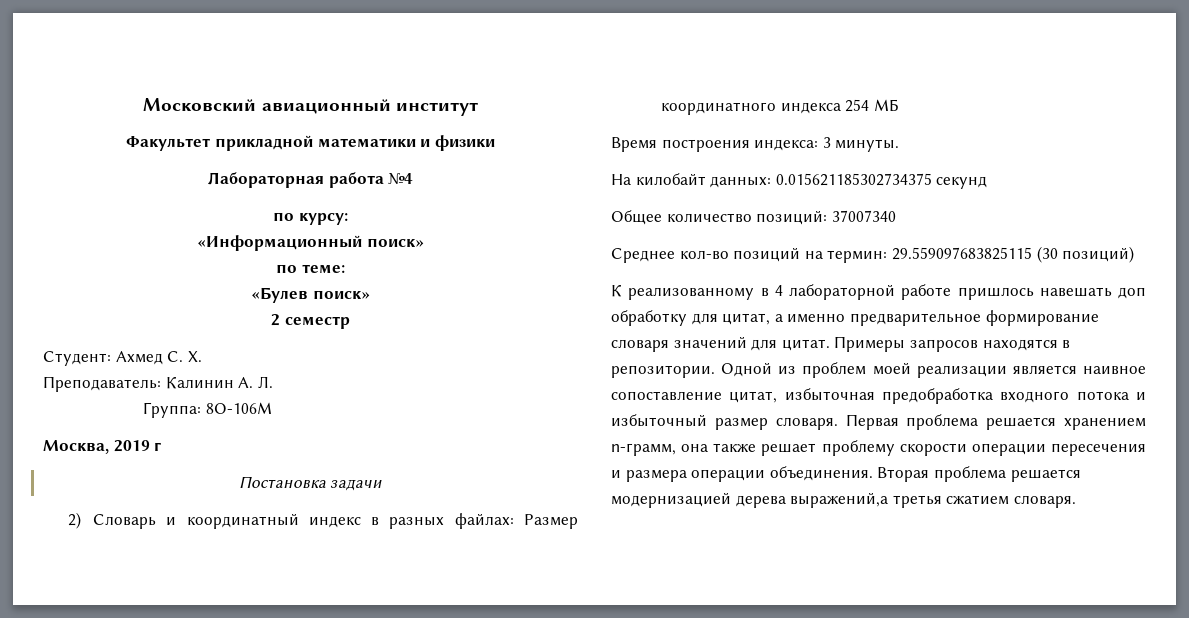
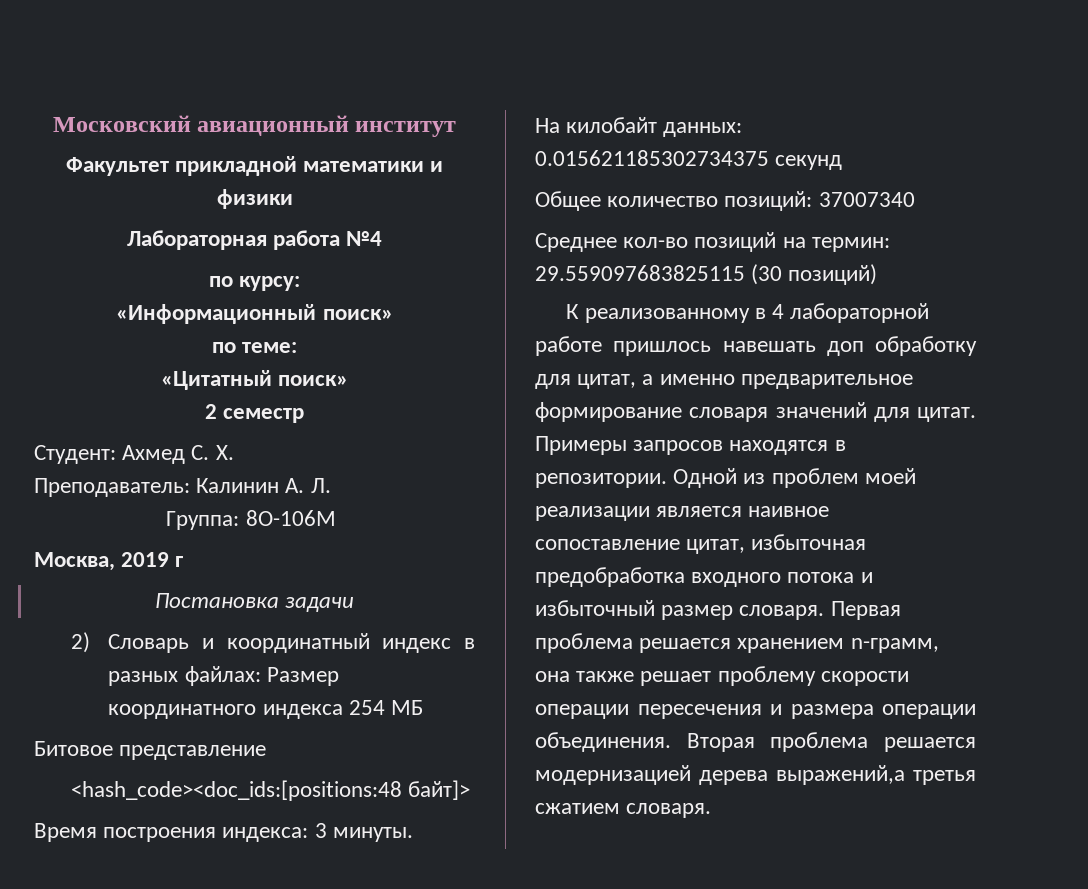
- «Булев поиск»
+ «Цитатный поиск»
+ Битовое представление
+ <hash_code><doc_ids:[positions:48 байт]>

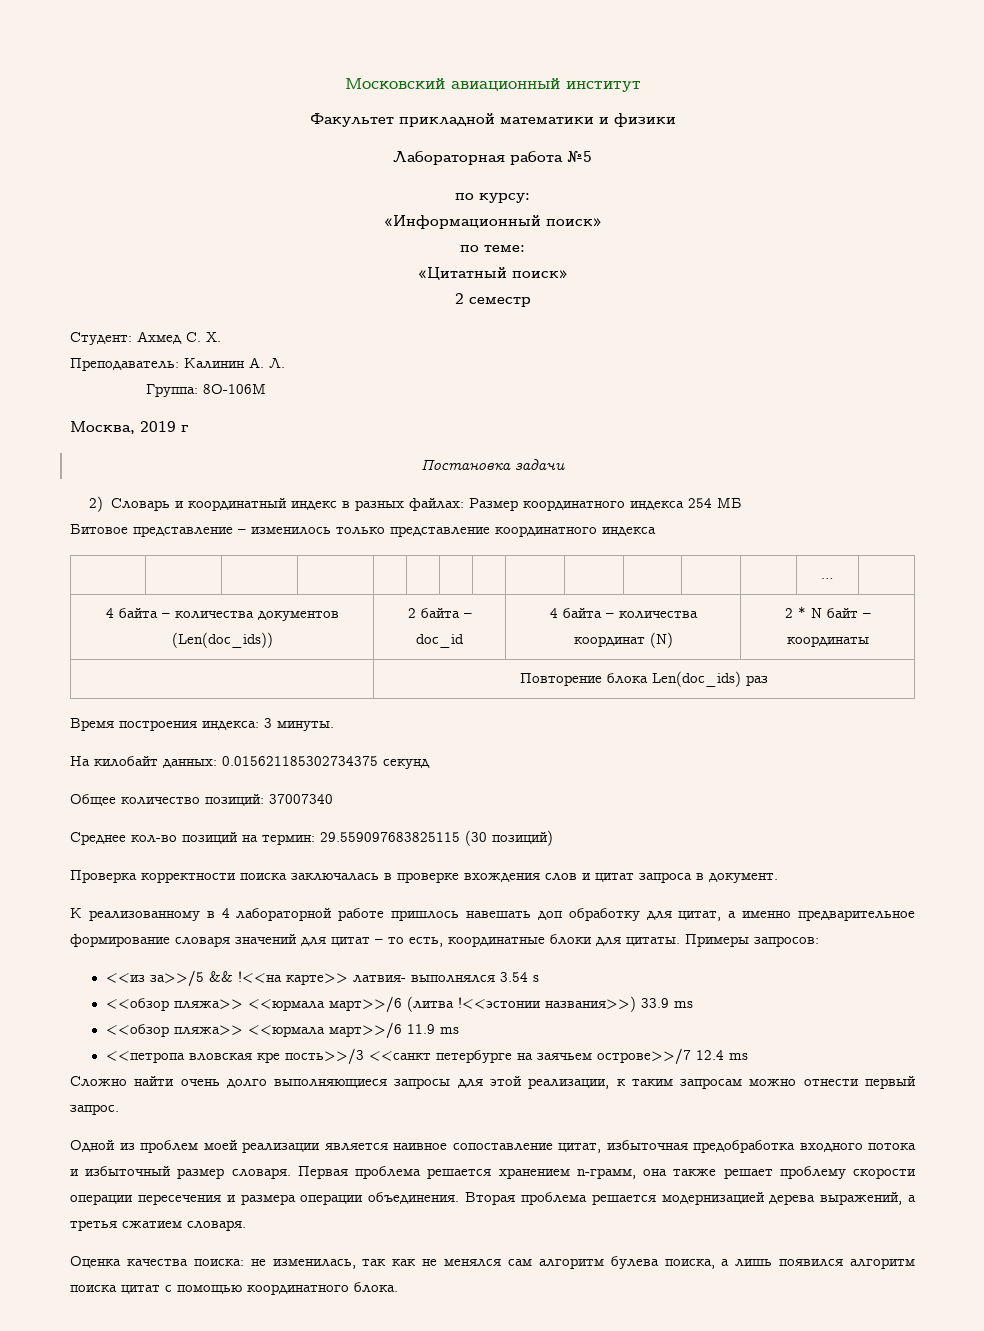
- Лабораторная работа №4
+ Лабораторная работа №5
- Битовое представление
- <hash_code><doc_ids:[positions:48 байт]>
+ Битовое представление – изменилось только представление координатного индекса
+ | | | | | | | | | | | | | … |
+ 4 байта – количества документов (Len(doc_ids)) | 2 байта – doc_id | 4 байта – количества координат (N) | 2 * N байт – координаты
+ | Повторение блока Len(doc_ids) раз
+ Проверка корректности поиска заключалась в проверке вхождения слов и цитат запроса в документ.
- К реализованному в 4 лабораторной работе пришлось навешать доп обработку для цитат, а именно предварительное формирование словаря значений для цитат. Примеры запросов находятся в репозитории. Одной из проблем моей реализации является наивное сопоставление цитат, избыточная предобработка входного потока и избыточный размер словаря.
+ К реализованному в 4 лабораторной работе пришлось навешать доп обработку для цитат, а именно предварительное формирование словаря значений для цитат – то есть, координатные блоки для цитаты. Примеры запросов:
+ <<из за>>/5 && !<<на карте>> латвия- выполнялся 3.54 s
+ <<обзор пляжа>> <<юрмала март>>/6 (литва !<<эстонии названия>>) 33.9 ms
+ <<обзор пляжа>> <<юрмала март>>/6 11.9 ms
+ <<петропа вловская кре пость>>/3 <<санкт петербурге на заячьем острове>>/7 12.4 ms
+ Сложно найти очень долго выполняющиеся запросы для этой реализации, к таким запросам можно отнести первый запрос.
+ Одной из проблем моей реализации является наивное сопоставление цитат, избыточная предобработка входного потока и избыточный размер словаря.
- Вторая проблема решается модернизацией дерева выражений,а третья сжатием словаря.
+ Вторая проблема решается модернизацией дерева выражений, а третья сжатием словаря.
+ Оценка качества поиска: не изменилась, так как не менялся сам алгоритм булева поиска, а лишь появился алгоритм поиска цитат с помощью координатного блока.

